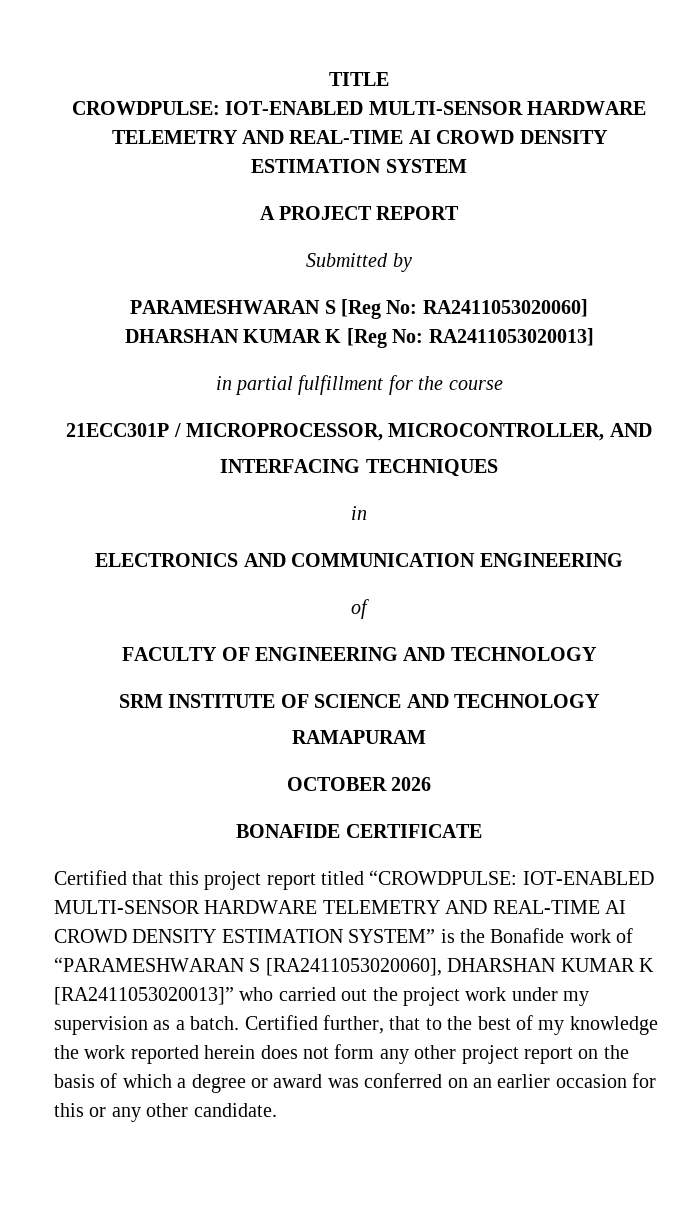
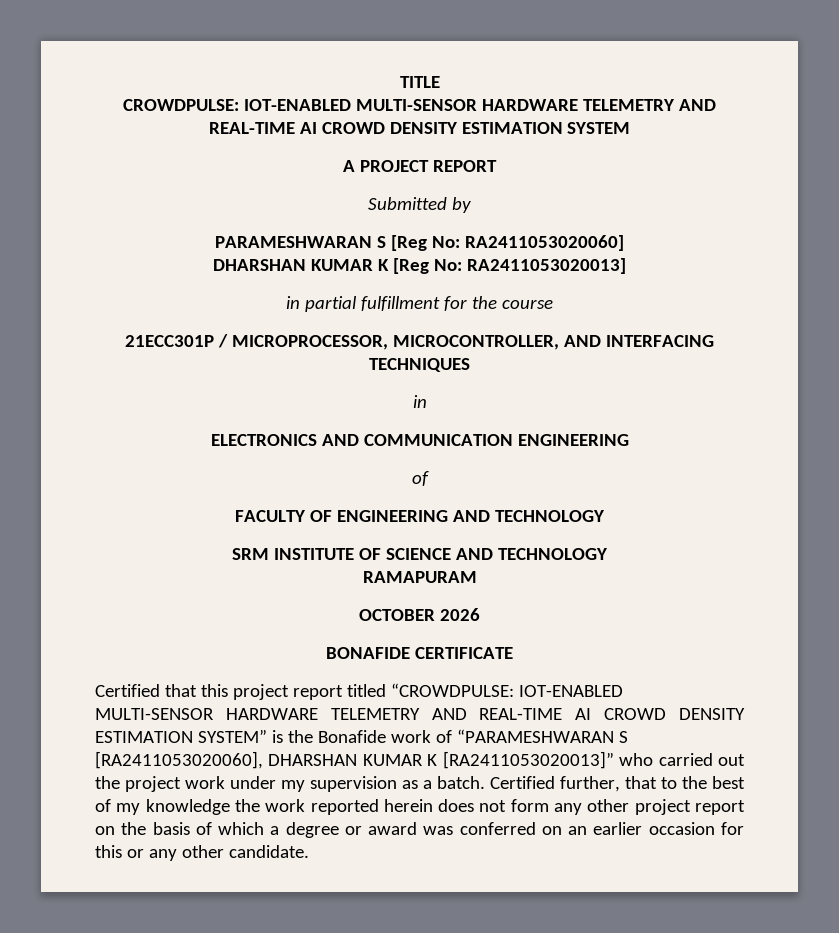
- 21ECC301P / MICROPROCESSOR, MICROCONTROLLER, AND
- INTERFACING TECHNIQUES
+ 21ECC301P / MICROPROCESSOR, MICROCONTROLLER, AND INTERFACING TECHNIQUES

